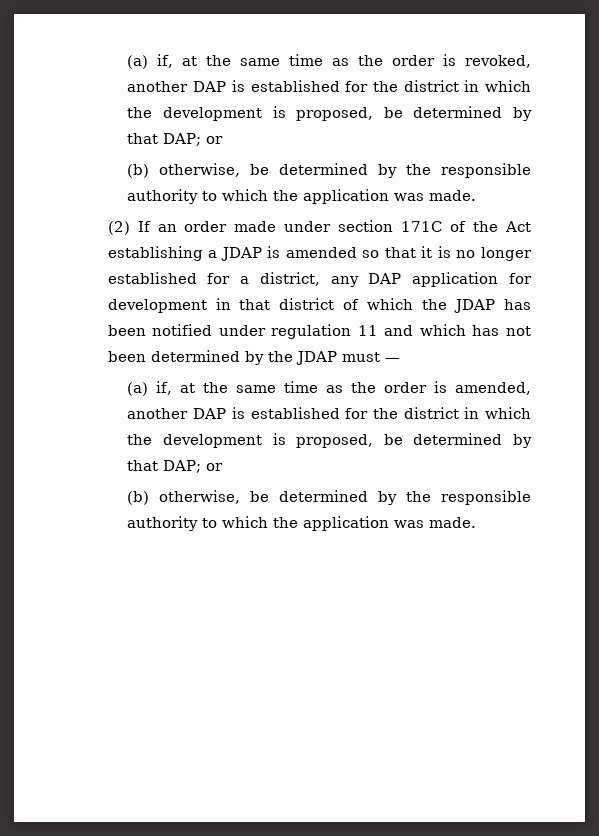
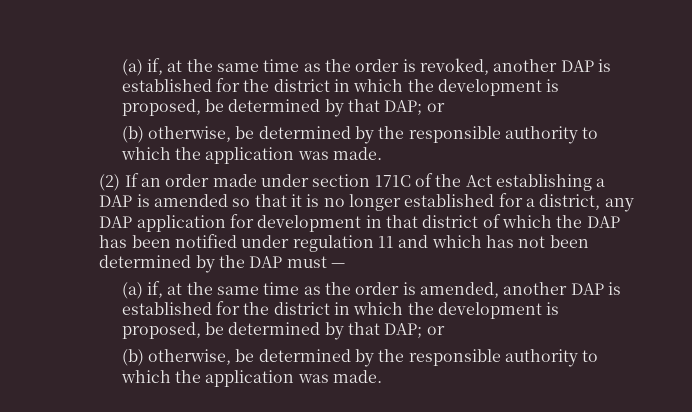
- (2) If an order made under section 171C of the Act establishing a JDAP is amended so that it is no longer established for a district, any DAP application for development in that district of which the JDAP has been notified under regulation 11 and which has not been determined by the JDAP must —
+ (2) If an order made under section 171C of the Act establishing a DAP is amended so that it is no longer established for a district, any DAP application for development in that district of which the DAP has been notified under regulation 11 and which has not been determined by the DAP must —

